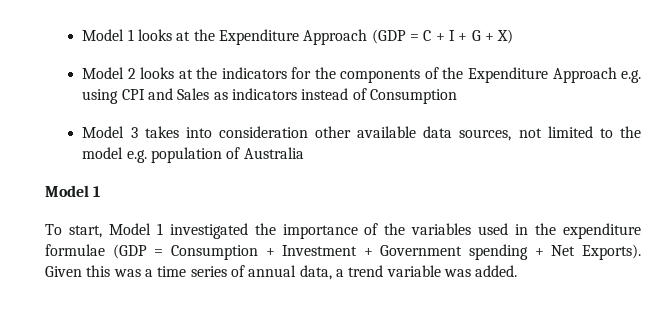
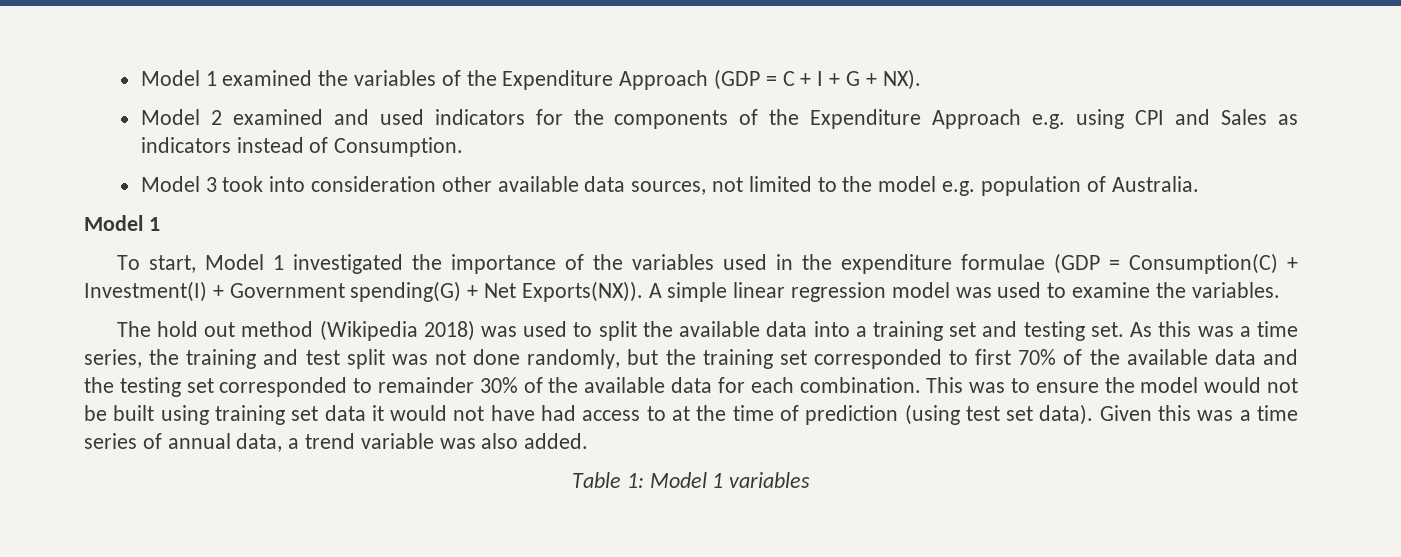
- Model 1 looks at the Expenditure Approach (GDP = C + I + G + X)
+ Model 1 examined the variables of the Expenditure Approach (GDP = C + I + G + NX).
- Model 2 looks at the indicators for the components of the Expenditure Approach e.g. using CPI and Sales as indicators instead of Consumption
+ Model 2 examined and used indicators for the components of the Expenditure Approach e.g. using CPI and Sales as indicators instead of Consumption.
- Model 3 takes into consideration other available data sources, not limited to the model e.g. population of Australia
+ Model 3 took into consideration other available data sources, not limited to the model e.g. population of Australia.
- To start, Model 1 investigated the importance of the variables used in the expenditure formulae (GDP = Consumption + Investment + Government spending + Net Exports).
+ To start, Model 1 investigated the importance of the variables used in the expenditure formulae (GDP = Consumption(C) + Investment(I) + Government spending(G) + Net Exports(NX)). A simple linear regression model was used to examine the variables.
+ The hold out method (Wikipedia 2018) was used to split the available data into a training set and testing set. As this was a time series, the training and test split was not done randomly, but the training set corresponded to first 70% of the available data and the testing set corresponded to remainder 30% of the available data for each combination. This was to ensure the model would not be built using training set data it would not have had access to at the time of prediction (using test set data).
- Given this was a time series of annual data, a trend variable was added.
+ Given this was a time series of annual data, a trend variable was also added.
+ Table 1: Model 1 variables

